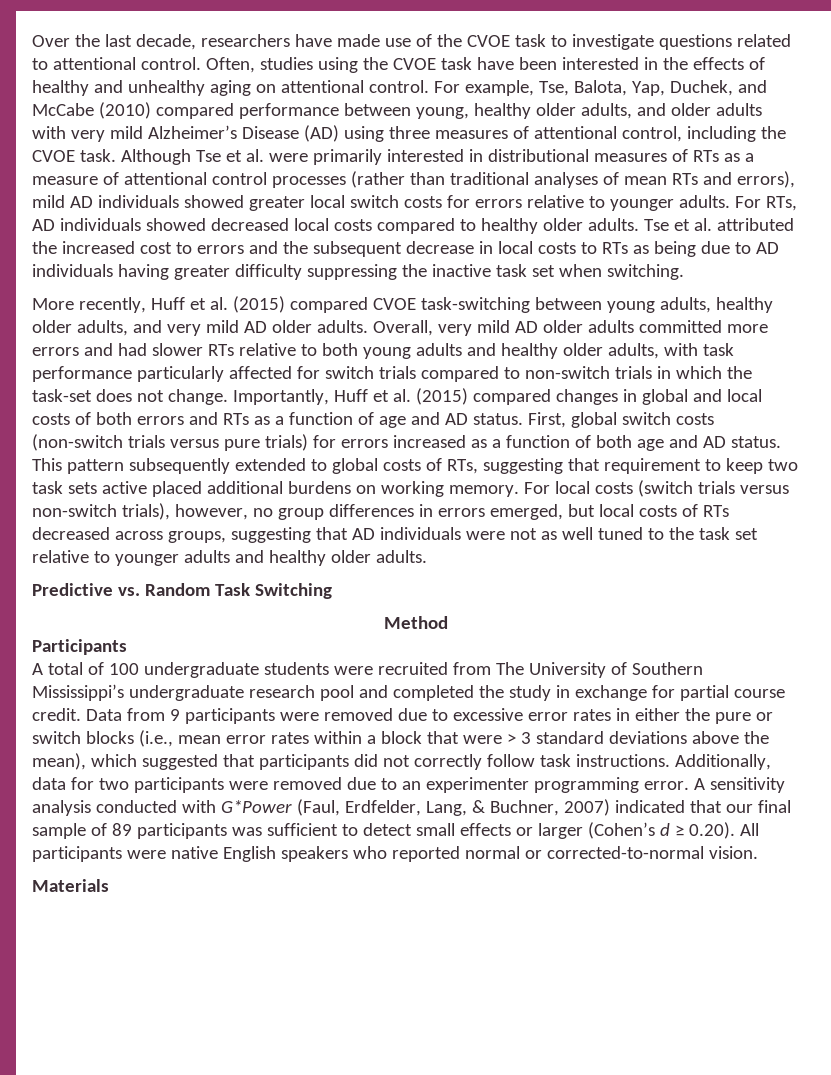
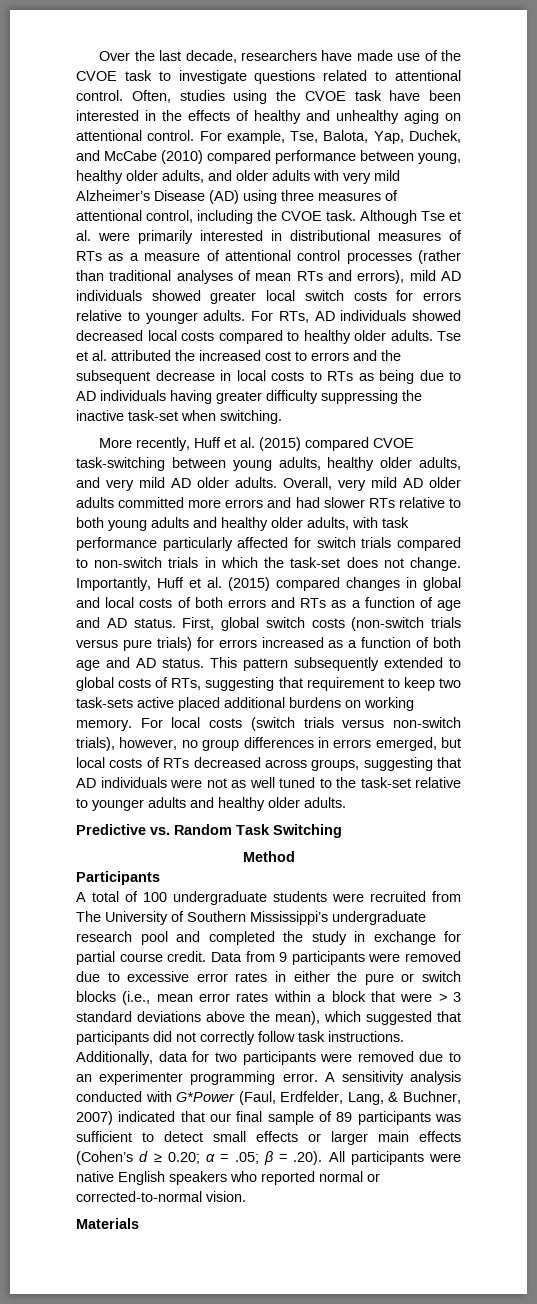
- Tse et al. attributed the increased cost to errors and the subsequent decrease in local costs to RTs as being due to AD individuals having greater difficulty suppressing the inactive task set when switching.
+ Tse et al. attributed the increased cost to errors and the subsequent decrease in local costs to RTs as being due to AD individuals having greater difficulty suppressing the inactive task-set when switching.
- This pattern subsequently extended to global costs of RTs, suggesting that requirement to keep two task sets active placed additional burdens on working memory.
+ This pattern subsequently extended to global costs of RTs, suggesting that requirement to keep two task-sets active placed additional burdens on working memory.
- For local costs (switch trials versus non-switch trials), however, no group differences in errors emerged, but local costs of RTs decreased across groups, suggesting that AD individuals were not as well tuned to the task set relative to younger adults and healthy older adults.
+ For local costs (switch trials versus non-switch trials), however, no group differences in errors emerged, but local costs of RTs decreased across groups, suggesting that AD individuals were not as well tuned to the task-set relative to younger adults and healthy older adults.
- A sensitivity analysis conducted with G*Power (Faul, Erdfelder, Lang, & Buchner, 2007) indicated that our final sample of 89 participants was sufficient to detect small effects or larger (Cohen’s d ≥ 0.20). All participants were native English speakers who reported normal or corrected-to-normal vision.
+ A sensitivity analysis conducted with G*Power (Faul, Erdfelder, Lang, & Buchner, 2007) indicated that our final sample of 89 participants was sufficient to detect small effects or larger main effects (Cohen’s d ≥ 0.20; α = .05; β = .20). All participants were native English speakers who reported normal or corrected-to-normal vision.

